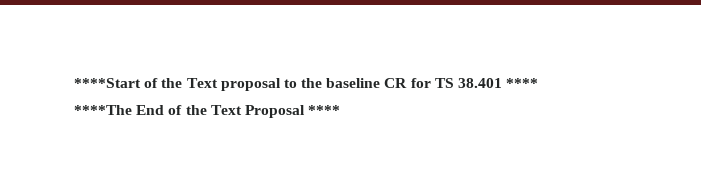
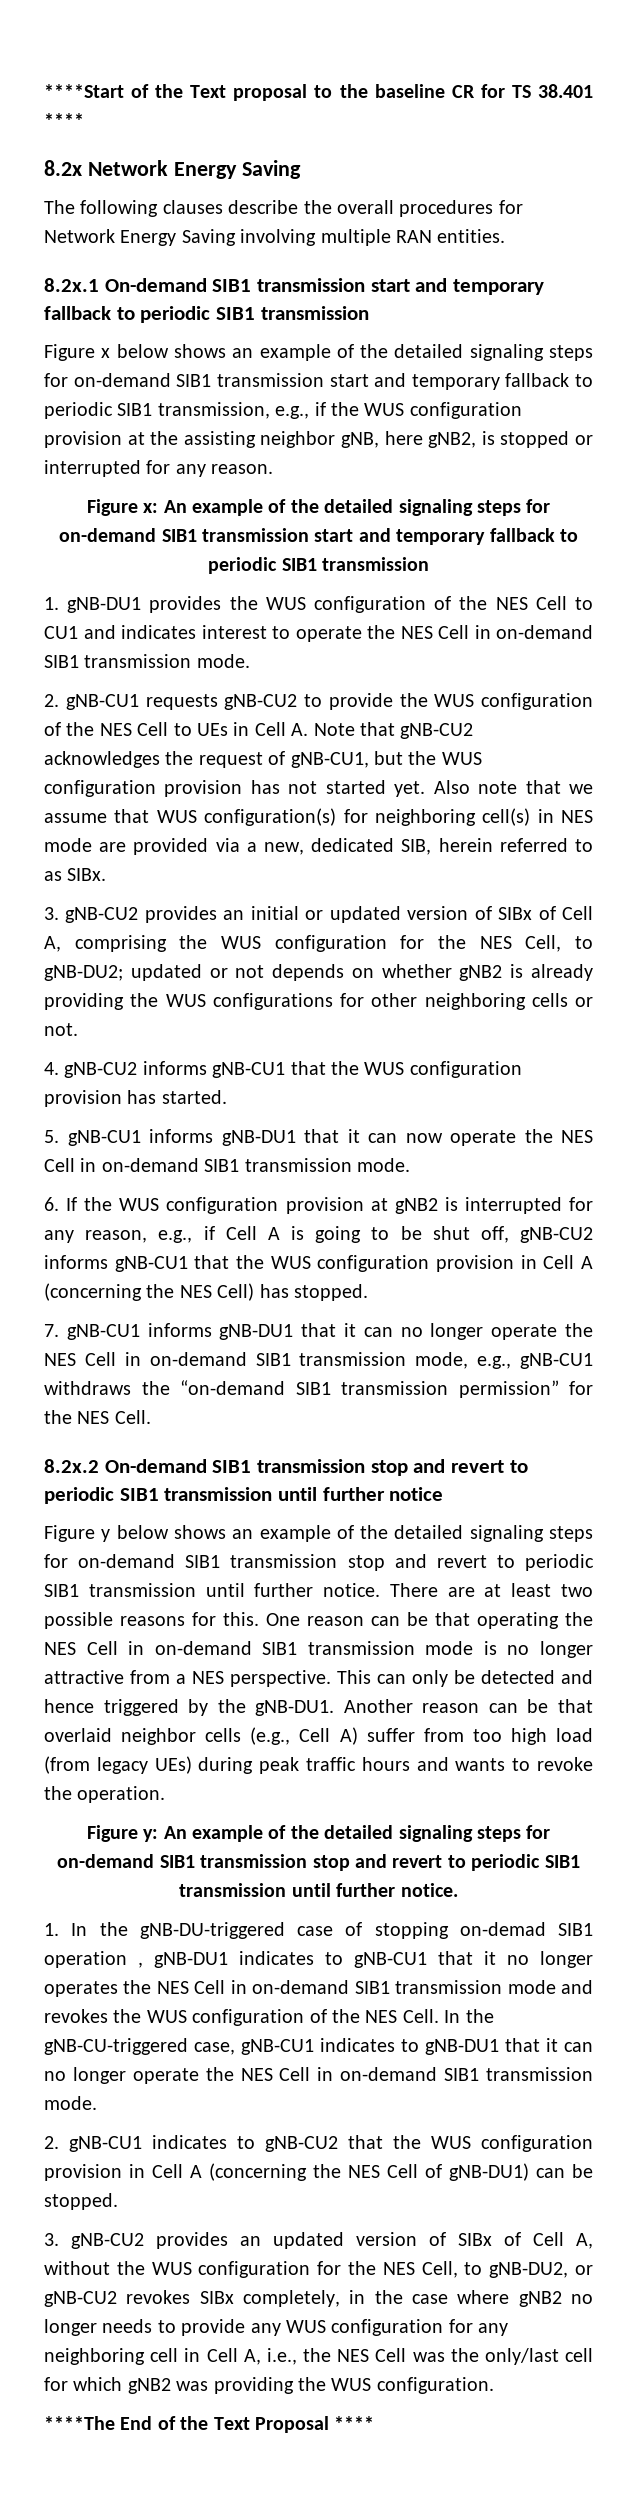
+ 8.2x Network Energy Saving
+ The following clauses describe the overall procedures for Network Energy Saving involving multiple RAN entities.
+ 8.2x.1 On-demand SIB1 transmission start and temporary fallback to periodic SIB1 transmission
+ Figure x below shows an example of the detailed signaling steps for on-demand SIB1 transmission start and temporary fallback to periodic SIB1 transmission, e.g., if the WUS configuration provision at the assisting neighbor gNB, here gNB2, is stopped or interrupted for any reason.
+ Figure x: An example of the detailed signaling steps for on-demand SIB1 transmission start and temporary fallback to periodic SIB1 transmission
+ 1. gNB-DU1 provides the WUS configuration of the NES Cell to CU1 and indicates interest to operate the NES Cell in on-demand SIB1 transmission mode.
+ 2. gNB-CU1 requests gNB-CU2 to provide the WUS configuration of the NES Cell to UEs in Cell A. Note that gNB-CU2 acknowledges the request of gNB-CU1, but the WUS configuration provision has not started yet. Also note that we assume that WUS configuration(s) for neighboring cell(s) in NES mode are provided via a new, dedicated SIB, herein referred to as SIBx.
+ 3. gNB-CU2 provides an initial or updated version of SIBx of Cell A, comprising the WUS configuration for the NES Cell, to gNB-DU2; updated or not depends on whether gNB2 is already providing the WUS configurations for other neighboring cells or not.
+ 4. gNB-CU2 informs gNB-CU1 that the WUS configuration provision has started.
+ 5. gNB-CU1 informs gNB-DU1 that it can now operate the NES Cell in on-demand SIB1 transmission mode.
+ 6. If the WUS configuration provision at gNB2 is interrupted for any reason, e.g., if Cell A is going to be shut off, gNB-CU2 informs gNB-CU1 that the WUS configuration provision in Cell A (concerning the NES Cell) has stopped.
+ 7. gNB-CU1 informs gNB-DU1 that it can no longer operate the NES Cell in on-demand SIB1 transmission mode, e.g., gNB-CU1 withdraws the “on-demand SIB1 transmission permission” for the NES Cell.
+ 8.2x.2 On-demand SIB1 transmission stop and revert to periodic SIB1 transmission until further notice
+ Figure y below shows an example of the detailed signaling steps for on-demand SIB1 transmission stop and revert to periodic SIB1 transmission until further notice. There are at least two possible reasons for this. One reason can be that operating the NES Cell in on-demand SIB1 transmission mode is no longer attractive from a NES perspective. This can only be detected and hence triggered by the gNB-DU1. Another reason can be that overlaid neighbor cells (e.g., Cell A) suffer from too high load (from legacy UEs) during peak traffic hours and wants to revoke the operation.
+ Figure y: An example of the detailed signaling steps for on-demand SIB1 transmission stop and revert to periodic SIB1 transmission until further notice.
+ 1. In the gNB-DU-triggered case of stopping on-demad SIB1 operation , gNB-DU1 indicates to gNB-CU1 that it no longer operates the NES Cell in on-demand SIB1 transmission mode and revokes the WUS configuration of the NES Cell. In the gNB-CU-triggered case, gNB-CU1 indicates to gNB-DU1 that it can no longer operate the NES Cell in on-demand SIB1 transmission mode.
+ 2. gNB-CU1 indicates to gNB-CU2 that the WUS configuration provision in Cell A (concerning the NES Cell of gNB-DU1) can be stopped.
+ 3. gNB-CU2 provides an updated version of SIBx of Cell A, without the WUS configuration for the NES Cell, to gNB-DU2, or gNB-CU2 revokes SIBx completely, in the case where gNB2 no longer needs to provide any WUS configuration for any neighboring cell in Cell A, i.e., the NES Cell was the only/last cell for which gNB2 was providing the WUS configuration.

